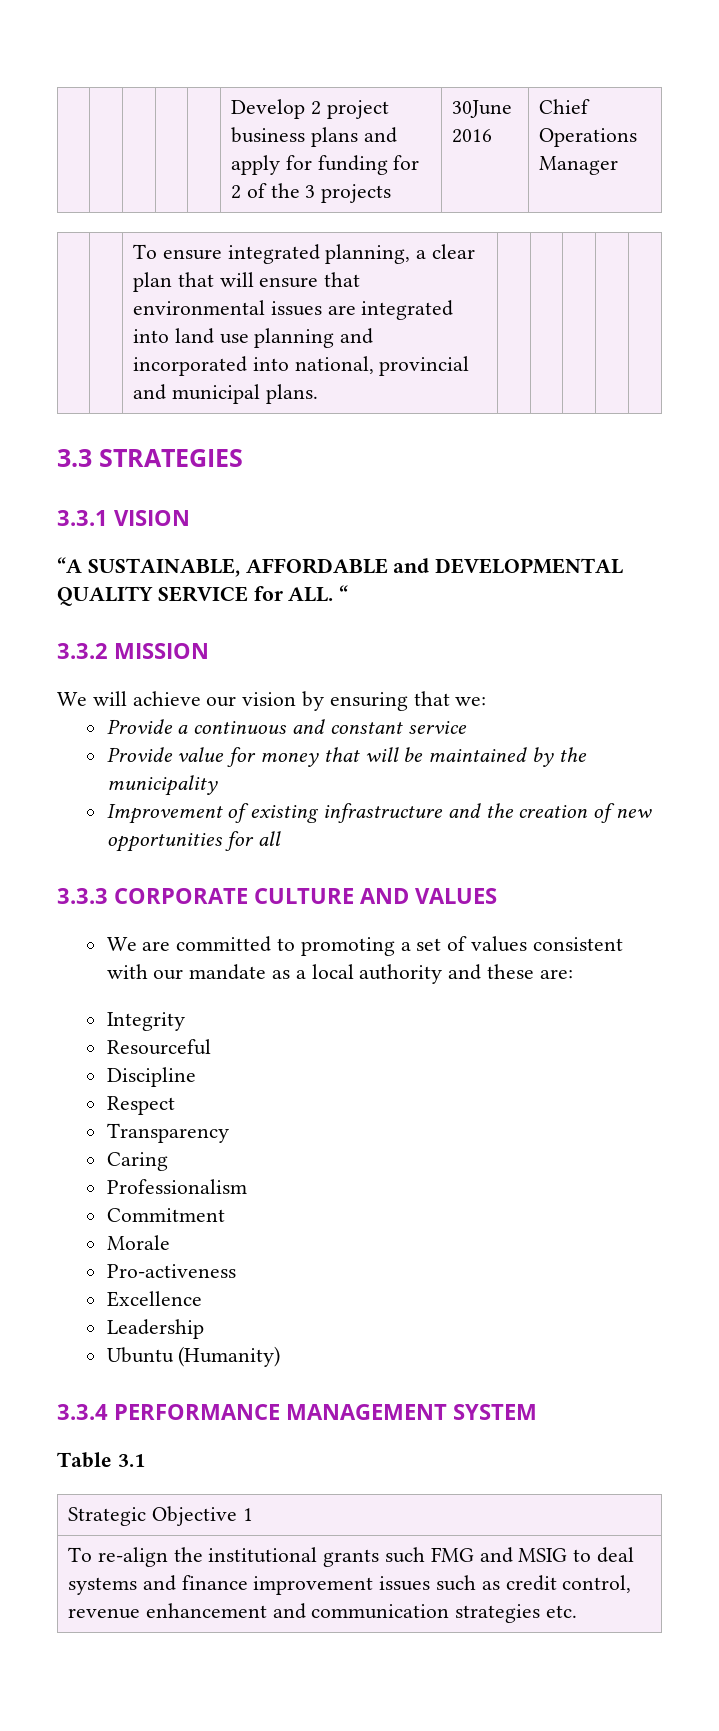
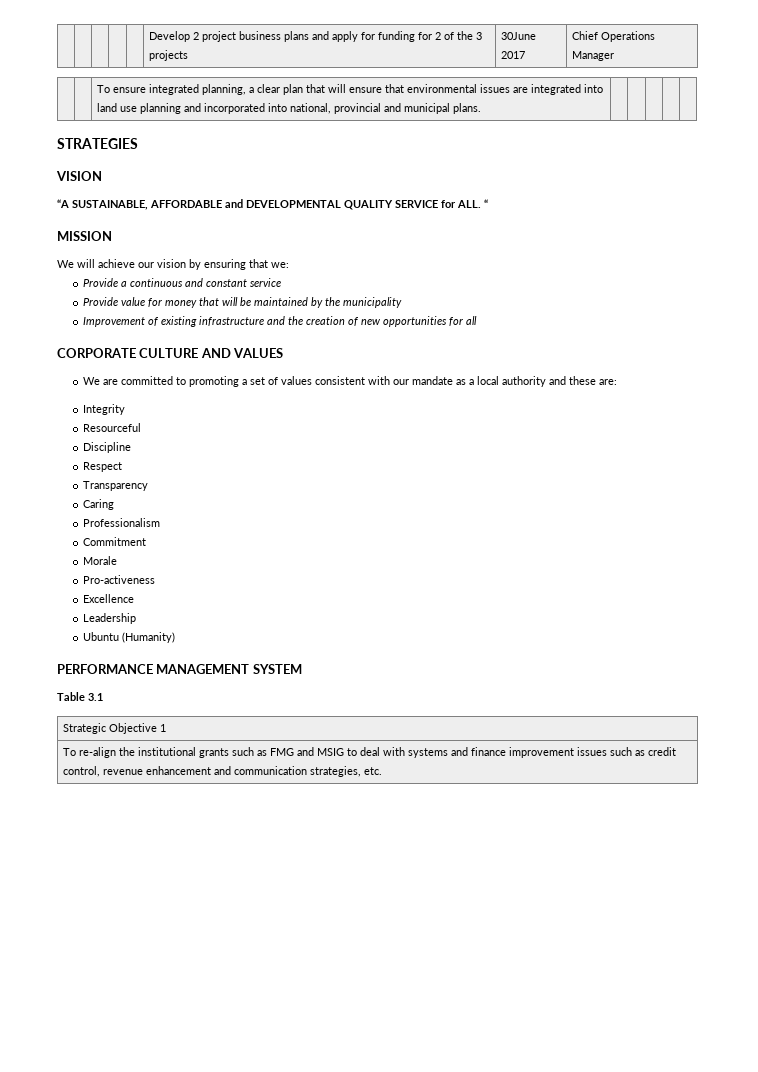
- | | | | | Develop 2 project business plans and apply for funding for 2 of the 3 projects | 30June 2016 | Chief Operations Manager
+ | | | | | Develop 2 project business plans and apply for funding for 2 of the 3 projects | 30June 2017 | Chief Operations Manager
- 3.3 STRATEGIES
+ STRATEGIES
- 3.3.1 VISION
+ VISION
- 3.3.2 MISSION
+ MISSION
- 3.3.3 CORPORATE CULTURE AND VALUES
+ CORPORATE CULTURE AND VALUES
- 3.3.4 PERFORMANCE MANAGEMENT SYSTEM
+ PERFORMANCE MANAGEMENT SYSTEM
- To re-align the institutional grants such FMG and MSIG to deal systems and finance improvement issues such as credit control, revenue enhancement and communication strategies etc.
+ To re-align the institutional grants such as FMG and MSIG to deal with systems and finance improvement issues such as credit control, revenue enhancement and communication strategies, etc.

